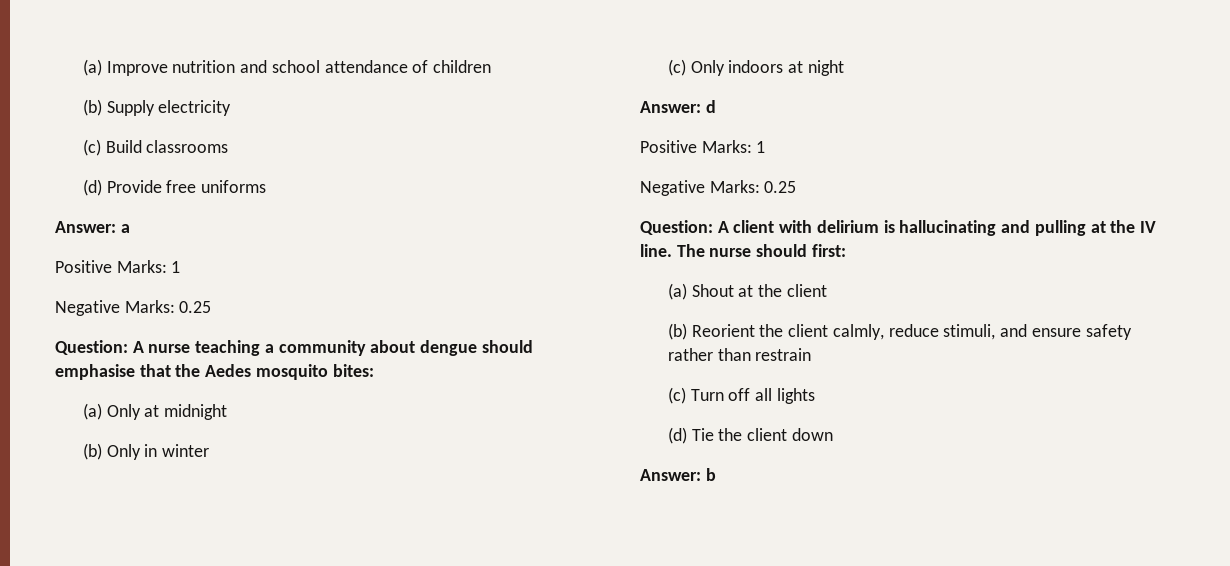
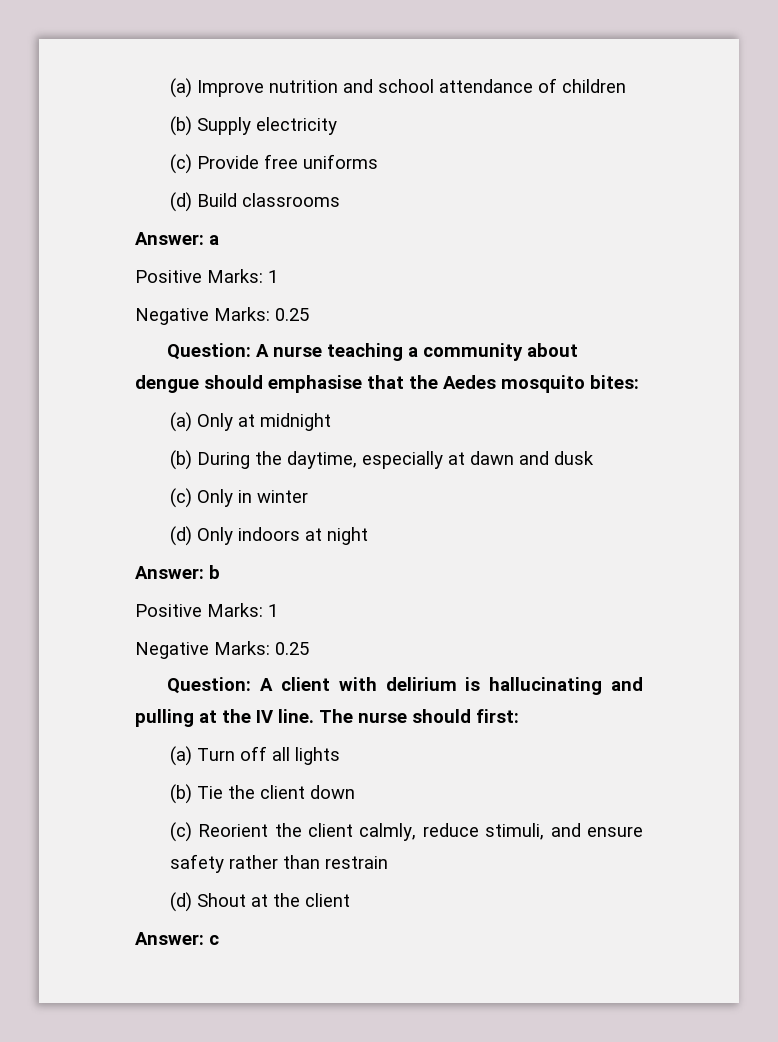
- (c) Build classrooms
- (d) Provide free uniforms
+ (c) Provide free uniforms
+ (d) Build classrooms
- (b) Only in winter
+ (b) During the daytime, especially at dawn and dusk
+ (c) Only in winter
- (c) Only indoors at night
+ (d) Only indoors at night
- Answer: d
+ Answer: b
- (a) Shout at the client
- (b) Reorient the client calmly, reduce stimuli, and ensure safety rather than restrain
+ (a) Turn off all lights
+ (b) Tie the client down
+ (c) Reorient the client calmly, reduce stimuli, and ensure safety rather than restrain
- (c) Turn off all lights
- (d) Tie the client down
- Answer: b
+ (d) Shout at the client
+ Answer: c

